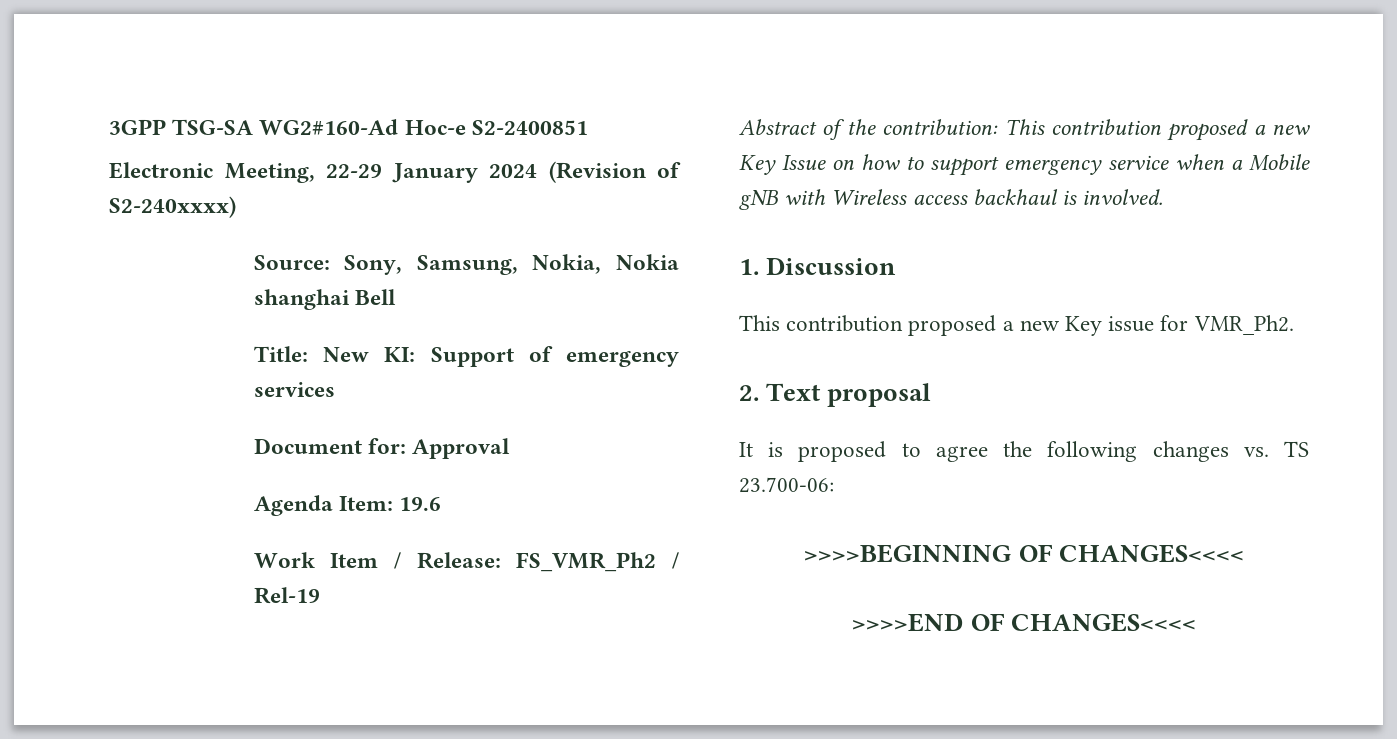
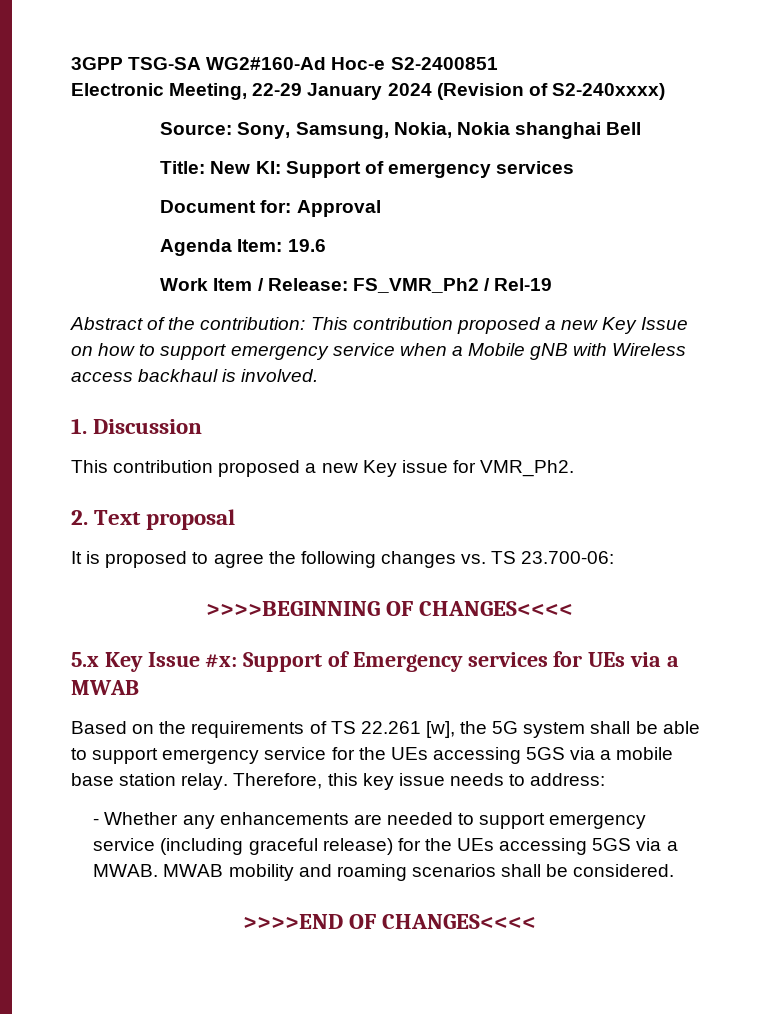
+ 5.x Key Issue #x: Support of Emergency services for UEs via a MWAB
+ Based on the requirements of TS 22.261 [w], the 5G system shall be able to support emergency service for the UEs accessing 5GS via a mobile base station relay. Therefore, this key issue needs to address:
+ - Whether any enhancements are needed to support emergency service (including graceful release) for the UEs accessing 5GS via a MWAB. MWAB mobility and roaming scenarios shall be considered.

